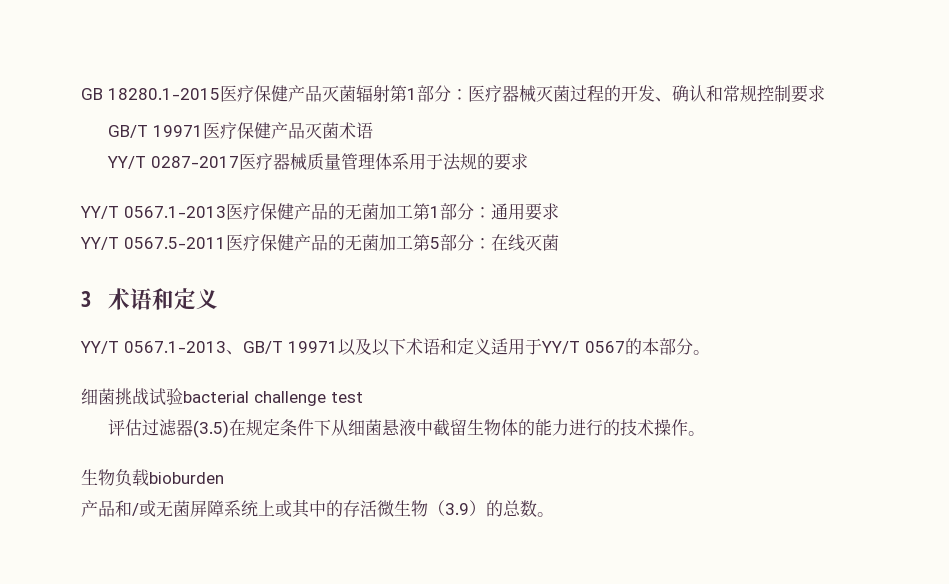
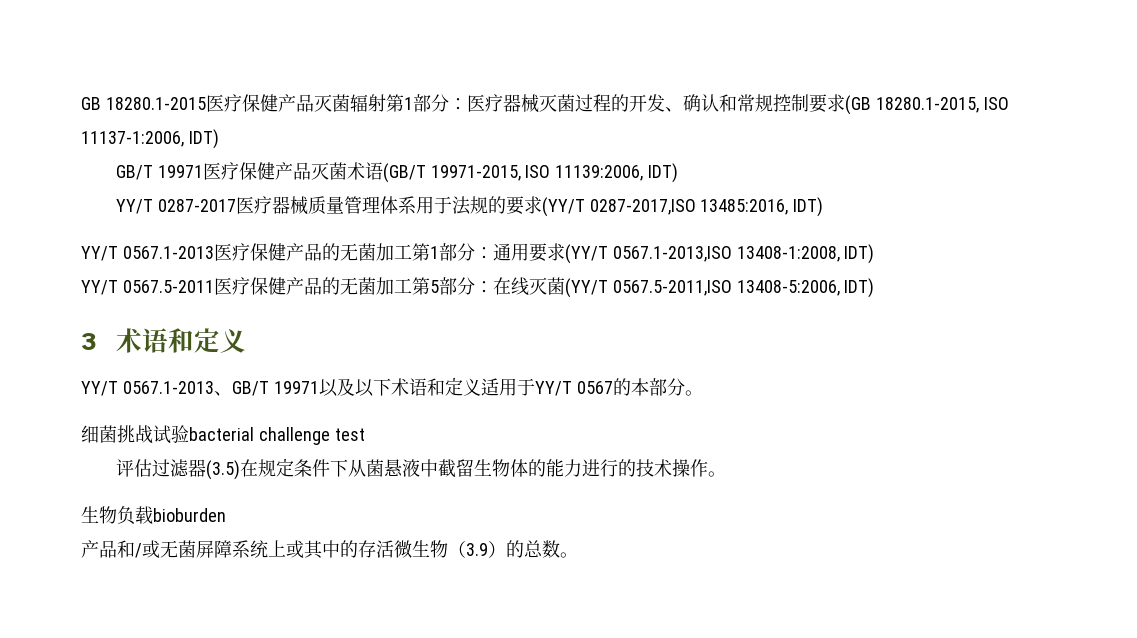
- GB 18280.1-2015医疗保健产品灭菌辐射第1部分：医疗器械灭菌过程的开发、确认和常规控制要求
+ GB 18280.1-2015医疗保健产品灭菌辐射第1部分：医疗器械灭菌过程的开发、确认和常规控制要求(GB 18280.1-2015, ISO 11137-1:2006, IDT)
- GB/T 19971医疗保健产品灭菌术语
+ GB/T 19971医疗保健产品灭菌术语(GB/T 19971-2015, ISO 11139:2006, IDT)
- YY/T 0287-2017医疗器械质量管理体系用于法规的要求
+ YY/T 0287-2017医疗器械质量管理体系用于法规的要求(YY/T 0287-2017,ISO 13485:2016, IDT)
- YY/T 0567.1-2013医疗保健产品的无菌加工第1部分：通用要求
+ YY/T 0567.1-2013医疗保健产品的无菌加工第1部分：通用要求(YY/T 0567.1-2013,ISO 13408-1:2008, IDT)
- YY/T 0567.5-2011医疗保健产品的无菌加工第5部分：在线灭菌
+ YY/T 0567.5-2011医疗保健产品的无菌加工第5部分：在线灭菌(YY/T 0567.5-2011,ISO 13408-5:2006, IDT)
- 评估过滤器(3.5)在规定条件下从细菌悬液中截留生物体的能力进行的技术操作。
+ 评估过滤器(3.5)在规定条件下从菌悬液中截留生物体的能力进行的技术操作。

